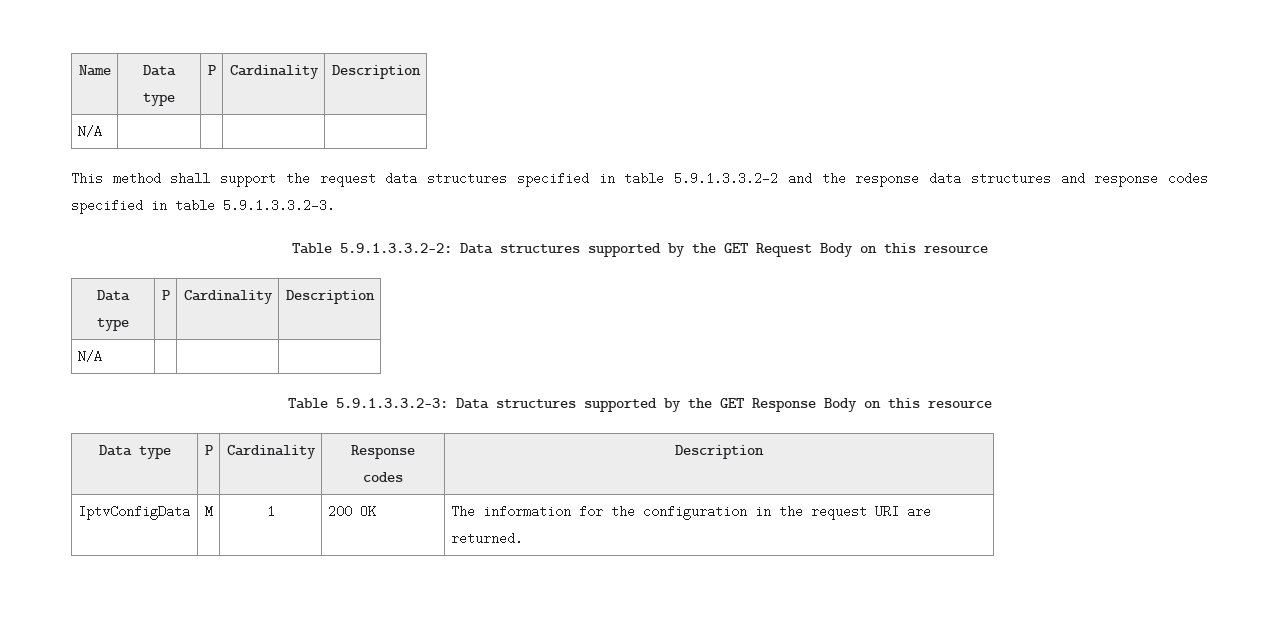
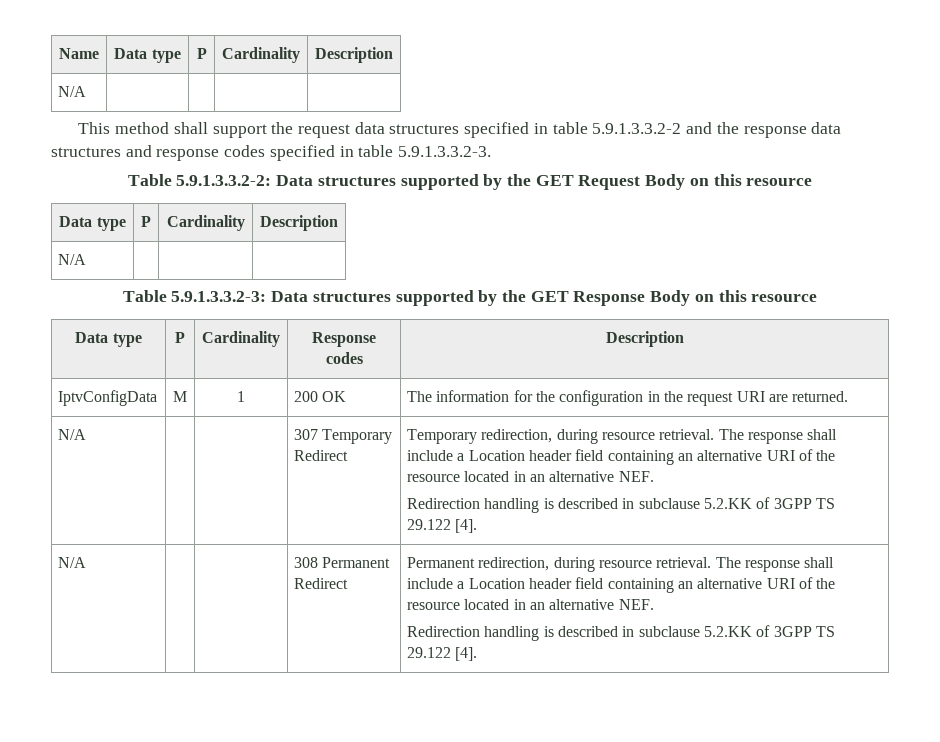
+ N/A | | | 307 Temporary Redirect | Temporary redirection, during resource retrieval. The response shall include a Location header field containing an alternative URI of the resource located in an alternative NEF.
+ Redirection handling is described in subclause 5.2.KK of 3GPP TS 29.122 [4].
+ N/A | | | 308 Permanent Redirect | Permanent redirection, during resource retrieval. The response shall include a Location header field containing an alternative URI of the resource located in an alternative NEF.
+ Redirection handling is described in subclause 5.2.KK of 3GPP TS 29.122 [4].

